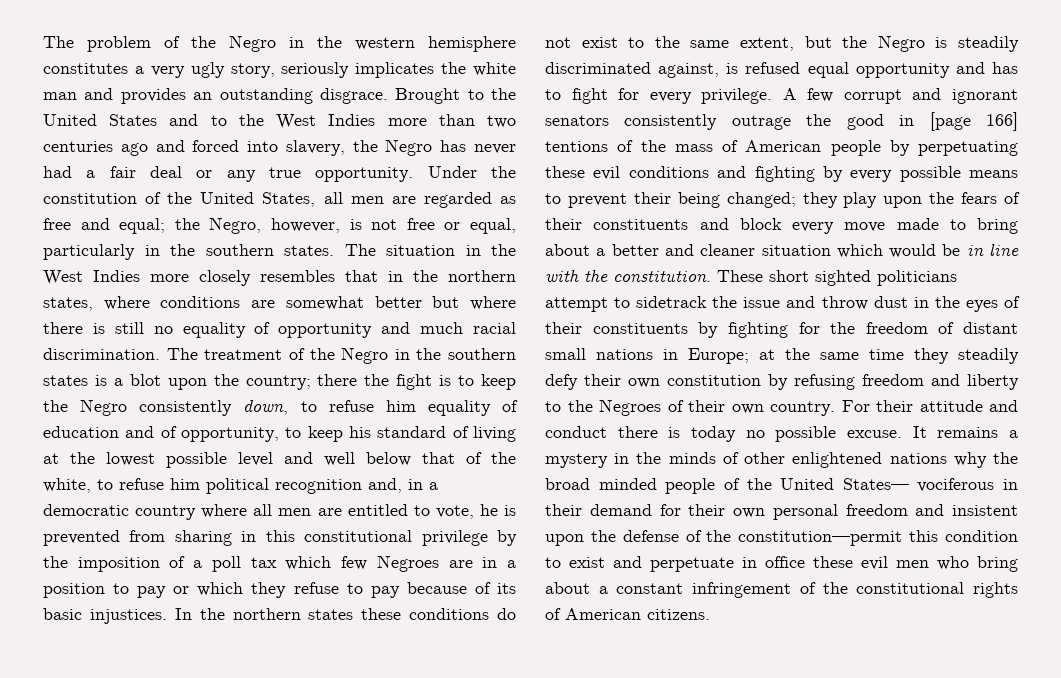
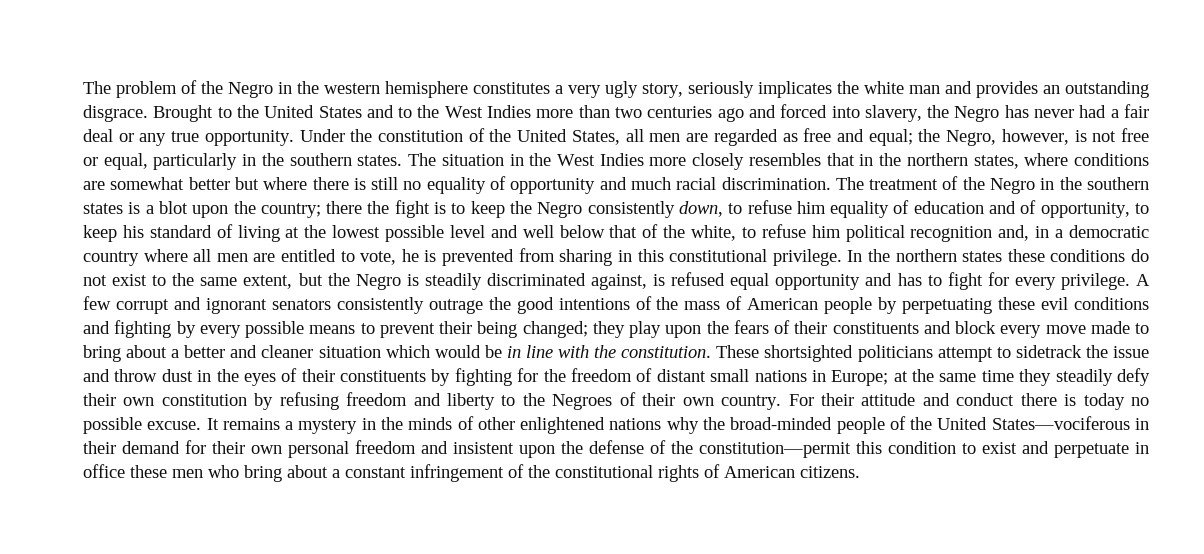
- there the fight is to keep the Negro consistently down, to refuse him equality of education and of opportunity, to keep his standard of living at the lowest possible level and well below that of the white, to refuse him political recognition and, in a democratic country where all men are entitled to vote, he is prevented from sharing in this constitutional privilege by the imposition of a poll tax which few Negroes are in a position to pay or which they refuse to pay because of its basic injustices.
+ there the fight is to keep the Negro consistently down, to refuse him equality of education and of opportunity, to keep his standard of living at the lowest possible level and well below that of the white, to refuse him political recognition and, in a democratic country where all men are entitled to vote, he is prevented from sharing in this constitutional privilege.
- A few corrupt and ignorant senators consistently outrage the good in [page 166] tentions of the mass of American people by perpetuating these evil conditions and fighting by every possible means to prevent their being changed;
+ A few corrupt and ignorant senators consistently outrage the good intentions of the mass of American people by perpetuating these evil conditions and fighting by every possible means to prevent their being changed;
- These short sighted politicians attempt to sidetrack the issue and throw dust in the eyes of their constituents by fighting for the freedom of distant small nations in Europe; at the same time they steadily defy their own constitution by refusing freedom and liberty to the Negroes of their own country.
+ These shortsighted politicians attempt to sidetrack the issue and throw dust in the eyes of their constituents by fighting for the freedom of distant small nations in Europe; at the same time they steadily defy their own constitution by refusing freedom and liberty to the Negroes of their own country.
- It remains a mystery in the minds of other enlightened nations why the broad minded people of the United States— vociferous in their demand for their own personal freedom and insistent upon the defense of the constitution—permit this condition to exist and perpetuate in office these evil men who bring about a constant infringement of the constitutional rights of American citizens.
+ It remains a mystery in the minds of other enlightened nations why the broad-minded people of the United States—vociferous in their demand for their own personal freedom and insistent upon the defense of the constitution—permit this condition to exist and perpetuate in office these men who bring about a constant infringement of the constitutional rights of American citizens.

